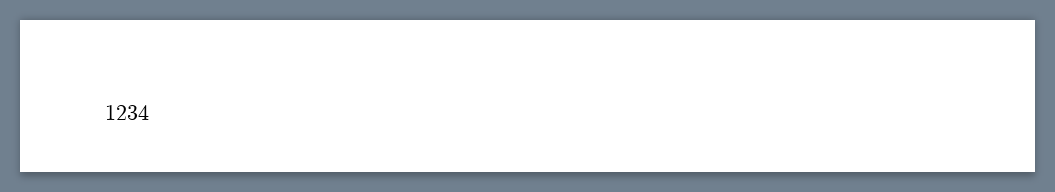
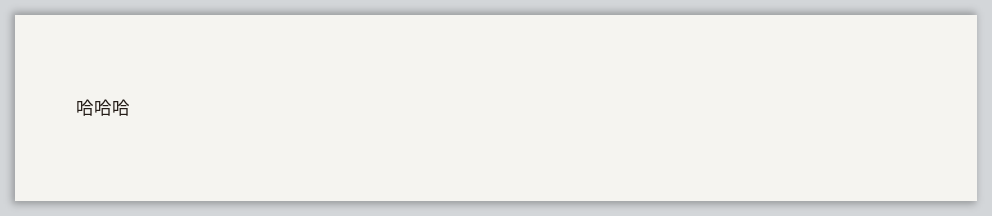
- 1234
+ 哈哈哈

